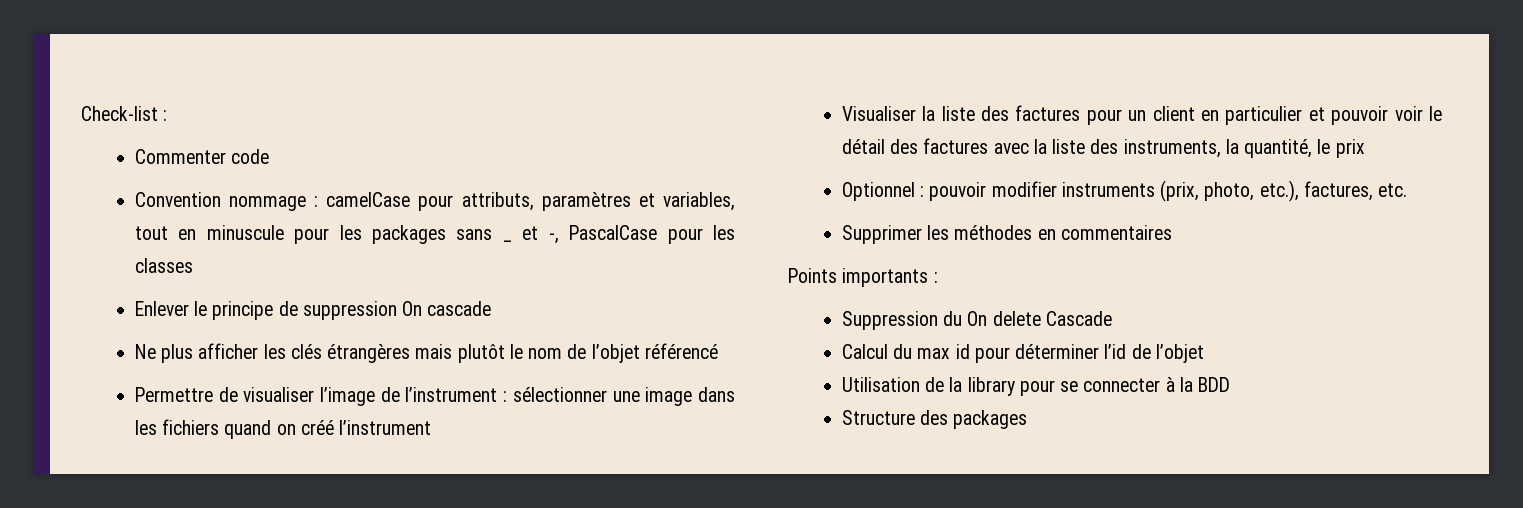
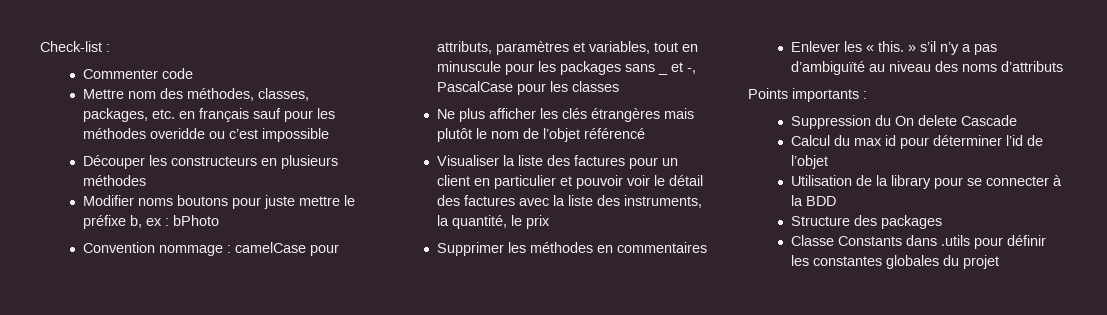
+ Mettre nom des méthodes, classes, packages, etc. en français sauf pour les méthodes overidde ou c’est impossible
+ Découper les constructeurs en plusieurs méthodes
+ Modifier noms boutons pour juste mettre le préfixe b, ex : bPhoto
- Enlever le principe de suppression On cascade
- Permettre de visualiser l’image de l’instrument : sélectionner une image dans les fichiers quand on créé l’instrument
- Optionnel : pouvoir modifier instruments (prix, photo, etc.), factures, etc.
+ Enlever les « this. » s’il n’y a pas d’ambiguïté au niveau des noms d’attributs
+ Classe Constants dans .utils pour définir les constantes globales du projet

